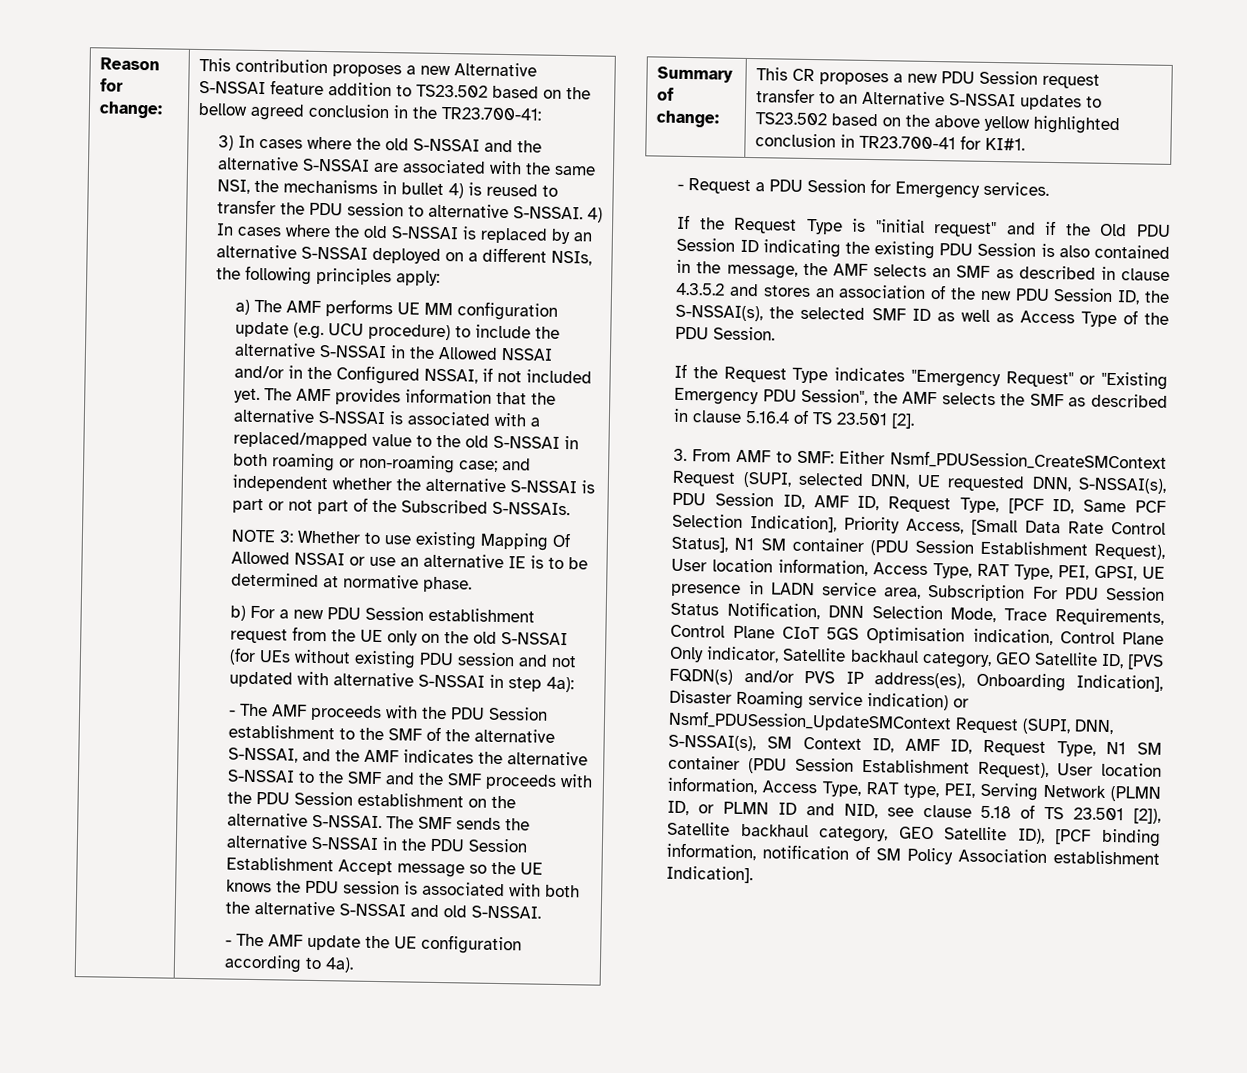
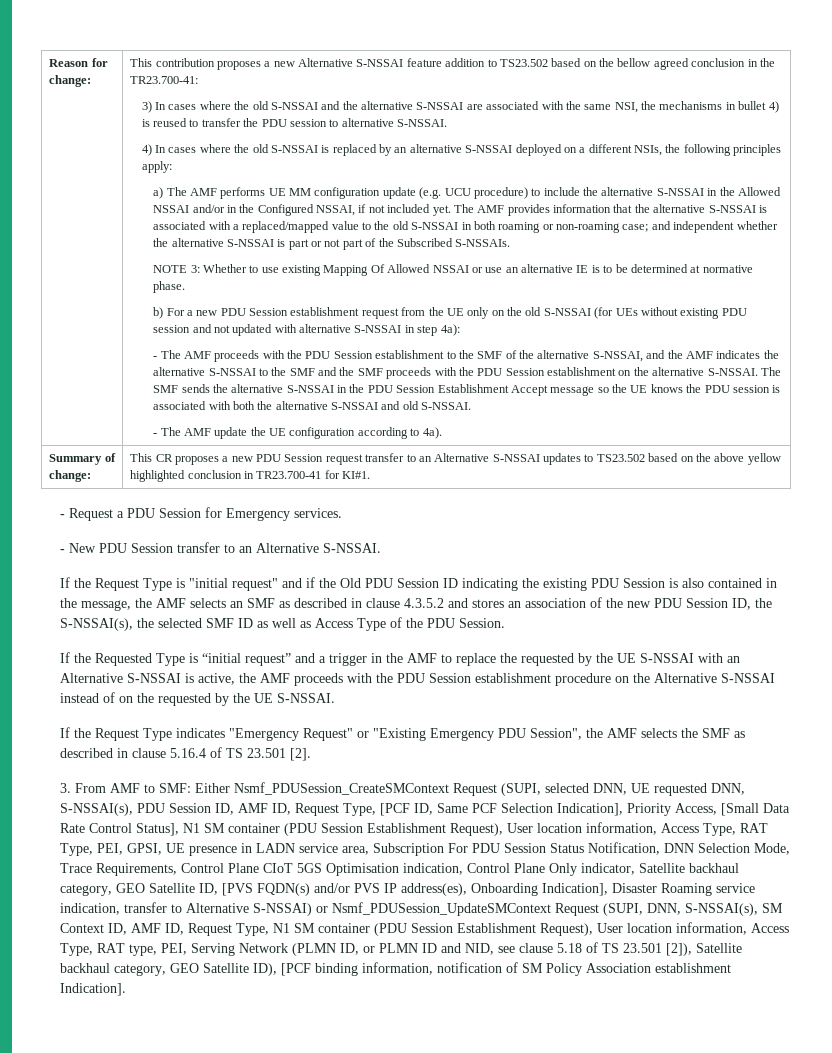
- 3) In cases where the old S-NSSAI and the alternative S-NSSAI are associated with the same NSI, the mechanisms in bullet 4) is reused to transfer the PDU session to alternative S-NSSAI. 4) In cases where the old S-NSSAI is replaced by an alternative S-NSSAI deployed on a different NSIs, the following principles apply:
+ 3) In cases where the old S-NSSAI and the alternative S-NSSAI are associated with the same NSI, the mechanisms in bullet 4) is reused to transfer the PDU session to alternative S-NSSAI.
+ 4) In cases where the old S-NSSAI is replaced by an alternative S-NSSAI deployed on a different NSIs, the following principles apply:
+ - New PDU Session transfer to an Alternative S-NSSAI.
+ If the Requested Type is “initial request” and a trigger in the AMF to replace the requested by the UE S-NSSAI with an Alternative S-NSSAI is active, the AMF proceeds with the PDU Session establishment procedure on the Alternative S-NSSAI instead of on the requested by the UE S-NSSAI.
- Either Nsmf_PDUSession_CreateSMContext Request (SUPI, selected DNN, UE requested DNN, S-NSSAI(s), PDU Session ID, AMF ID, Request Type, [PCF ID, Same PCF Selection Indication], Priority Access, [Small Data Rate Control Status], N1 SM container (PDU Session Establishment Request), User location information, Access Type, RAT Type, PEI, GPSI, UE presence in LADN service area, Subscription For PDU Session Status Notification, DNN Selection Mode, Trace Requirements, Control Plane CIoT 5GS Optimisation indication, Control Plane Only indicator, Satellite backhaul category, GEO Satellite ID, [PVS FQDN(s) and/or PVS IP address(es), Onboarding Indication], Disaster Roaming service indication) or Nsmf_PDUSession_UpdateSMContext Request (SUPI, DNN, S-NSSAI(s), SM Context ID, AMF ID, Request Type, N1 SM container (PDU Session Establishment Request), User location information, Access Type, RAT type, PEI, Serving Network (PLMN ID, or PLMN ID and NID, see clause 5.18 of TS 23.501 [2]), Satellite backhaul category, GEO Satellite ID), [PCF binding information, notification of SM Policy Association establishment Indication].
+ Either Nsmf_PDUSession_CreateSMContext Request (SUPI, selected DNN, UE requested DNN, S-NSSAI(s), PDU Session ID, AMF ID, Request Type, [PCF ID, Same PCF Selection Indication], Priority Access, [Small Data Rate Control Status], N1 SM container (PDU Session Establishment Request), User location information, Access Type, RAT Type, PEI, GPSI, UE presence in LADN service area, Subscription For PDU Session Status Notification, DNN Selection Mode, Trace Requirements, Control Plane CIoT 5GS Optimisation indication, Control Plane Only indicator, Satellite backhaul category, GEO Satellite ID, [PVS FQDN(s) and/or PVS IP address(es), Onboarding Indication], Disaster Roaming service indication, transfer to Alternative S-NSSAI) or Nsmf_PDUSession_UpdateSMContext Request (SUPI, DNN, S-NSSAI(s), SM Context ID, AMF ID, Request Type, N1 SM container (PDU Session Establishment Request), User location information, Access Type, RAT type, PEI, Serving Network (PLMN ID, or PLMN ID and NID, see clause 5.18 of TS 23.501 [2]), Satellite backhaul category, GEO Satellite ID), [PCF binding information, notification of SM Policy Association establishment Indication].

